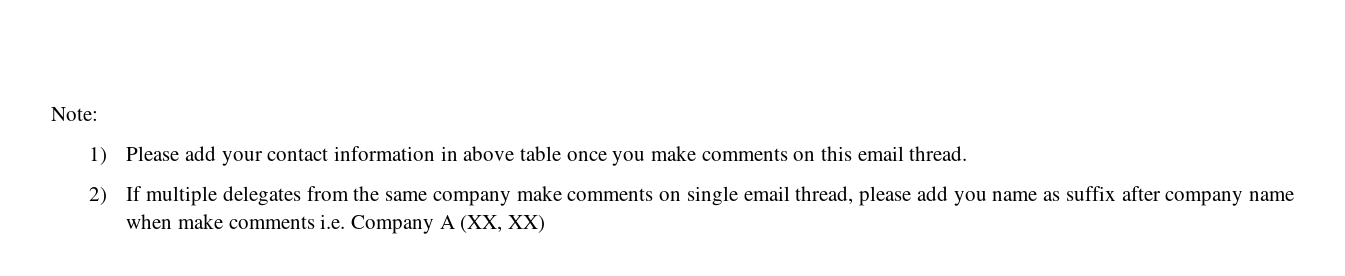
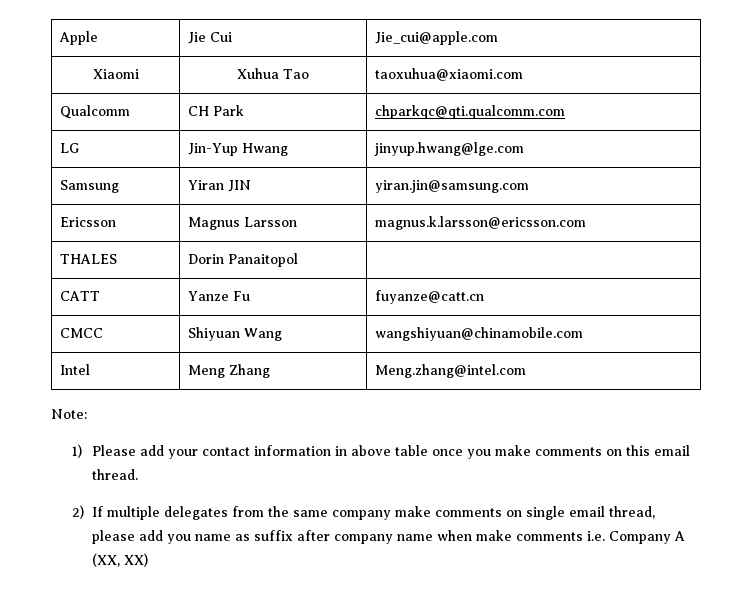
+ Apple | Jie Cui | Jie_cui@apple.com
+ Xiaomi | Xuhua Tao | taoxuhua@xiaomi.com
+ Qualcomm | CH Park | chparkqc@qti.qualcomm.com
+ LG | Jin-Yup Hwang | jinyup.hwang@lge.com
+ Samsung | Yiran JIN | yiran.jin@samsung.com
+ Ericsson | Magnus Larsson | magnus.k.larsson@ericsson.com
+ THALES | Dorin Panaitopol |
+ CATT | Yanze Fu | fuyanze@catt.cn
+ CMCC | Shiyuan Wang | wangshiyuan@chinamobile.com
+ Intel | Meng Zhang | Meng.zhang@intel.com

